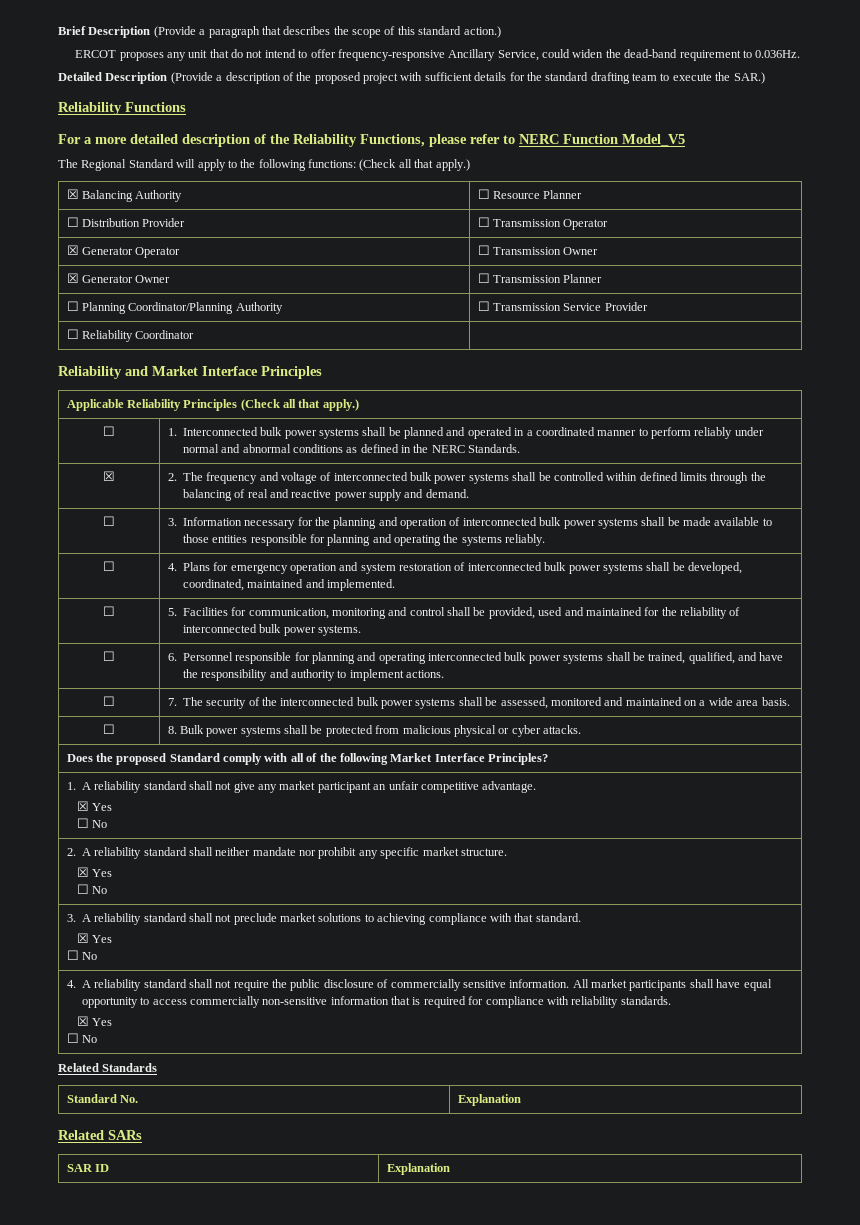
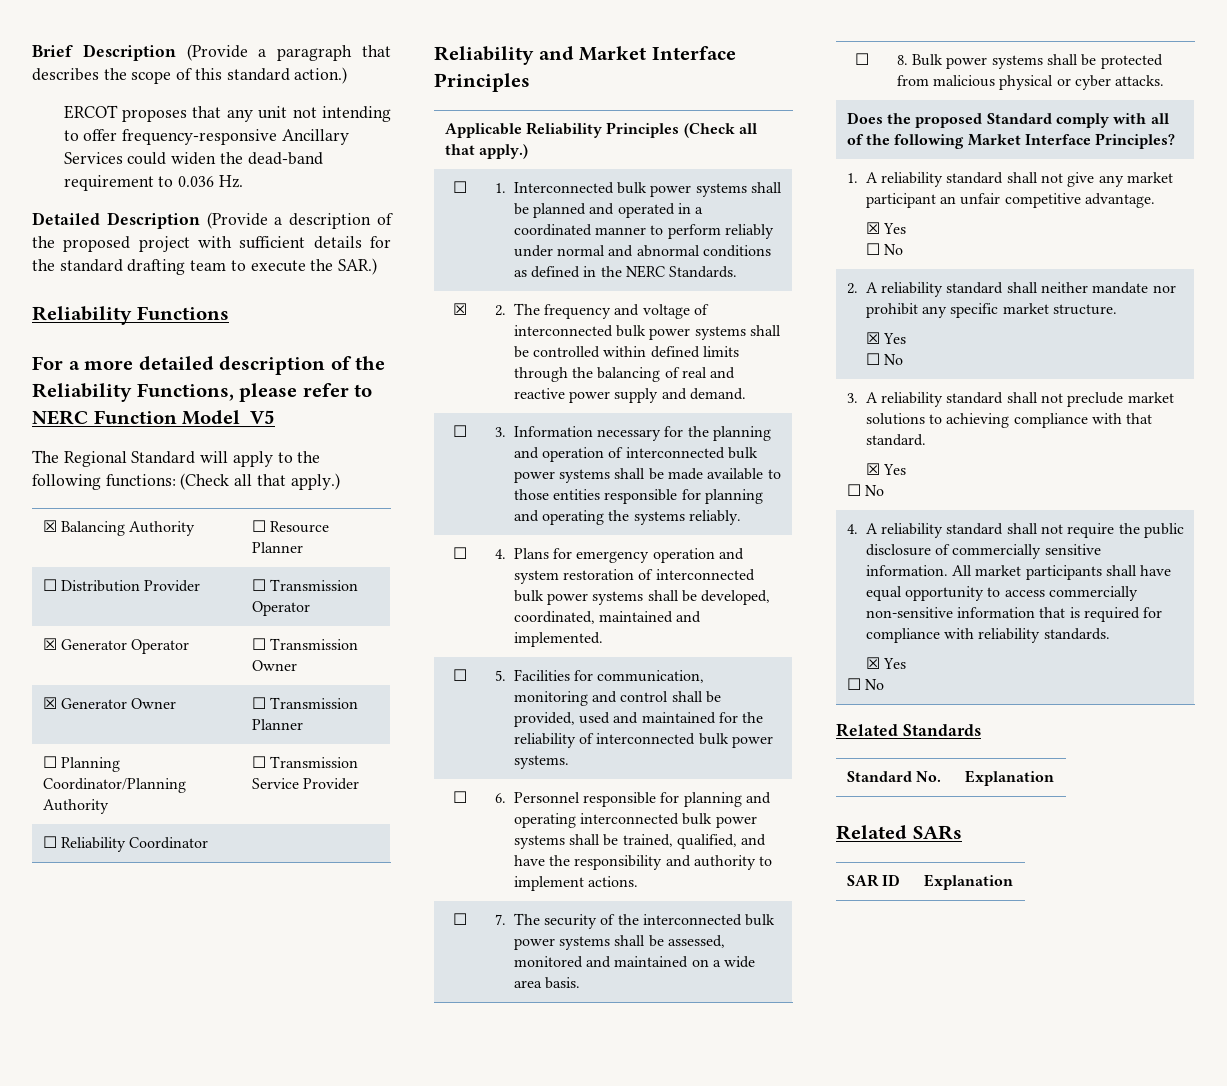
- ERCOT proposes any unit that do not intend to offer frequency-responsive Ancillary Service, could widen the dead-band requirement to 0.036Hz.
+ ERCOT proposes that any unit not intending to offer frequency-responsive Ancillary Services could widen the dead-band requirement to 0.036 Hz.

